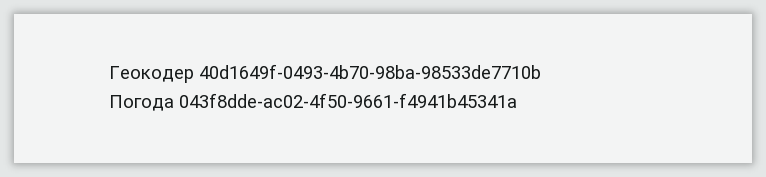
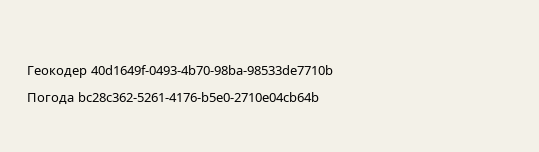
- Погода 043f8dde-ac02-4f50-9661-f4941b45341a
+ Погода bc28c362-5261-4176-b5e0-2710e04cb64b

